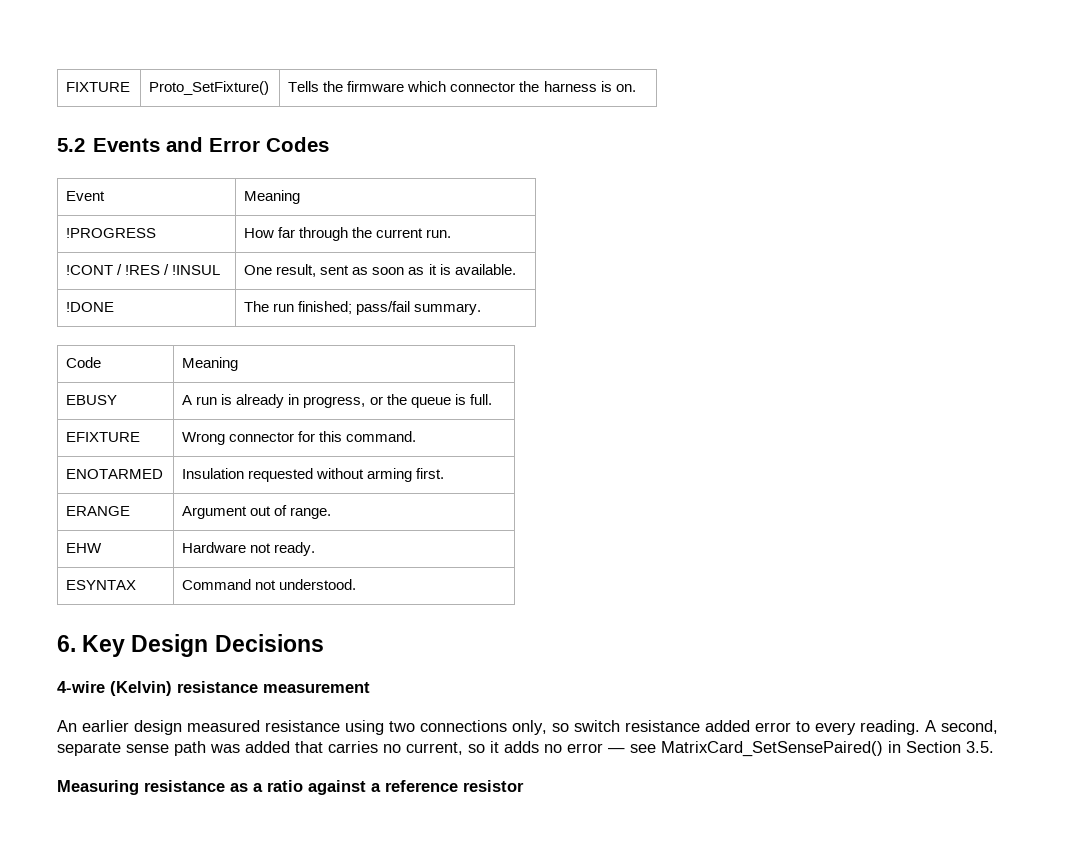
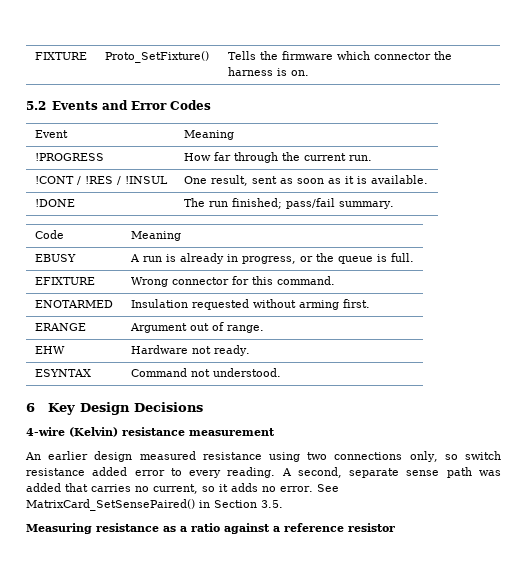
- 6. Key Design Decisions
+ 6 Key Design Decisions
- A second, separate sense path was added that carries no current, so it adds no error — see MatrixCard_SetSensePaired() in Section 3.5.
+ A second, separate sense path was added that carries no current, so it adds no error. See MatrixCard_SetSensePaired() in Section 3.5.

